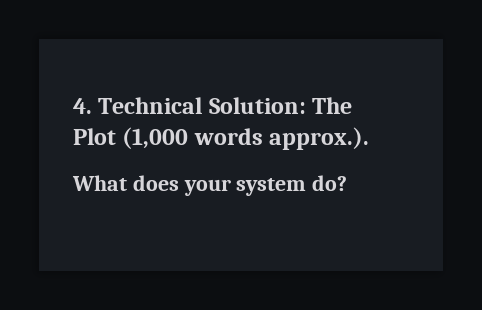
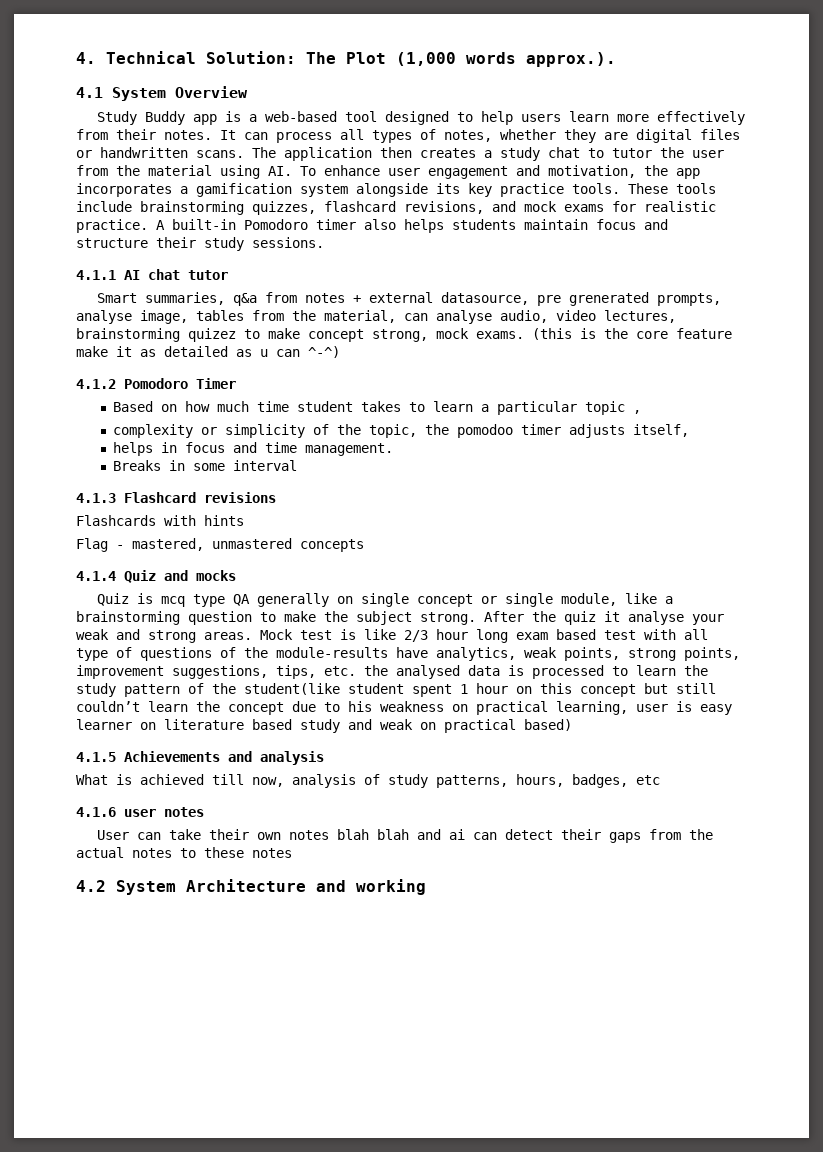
- What does your system do?
+ 4.1 System Overview
+ Study Buddy app is a web-based tool designed to help users learn more effectively from their notes. It can process all types of notes, whether they are digital files or handwritten scans. The application then creates a study chat to tutor the user from the material using AI. To enhance user engagement and motivation, the app incorporates a gamification system alongside its key practice tools. These tools include brainstorming quizzes, flashcard revisions, and mock exams for realistic practice. A built-in Pomodoro timer also helps students maintain focus and structure their study sessions.
+ 4.1.1 AI chat tutor
+ Smart summaries, q&a from notes + external datasource, pre grenerated prompts, analyse image, tables from the material, can analyse audio, video lectures, brainstorming quizez to make concept strong, mock exams. (this is the core feature make it as detailed as u can ^-^)
+ 4.1.2 Pomodoro Timer
+ Based on how much time student takes to learn a particular topic ,
+ complexity or simplicity of the topic, the pomodoo timer adjusts itself,
+ helps in focus and time management.
+ Breaks in some interval
+ 4.1.3 Flashcard revisions
+ Flashcards with hints
+ Flag - mastered, unmastered concepts
+ 4.1.4 Quiz and mocks
+ Quiz is mcq type QA generally on single concept or single module, like a brainstorming question to make the subject strong. After the quiz it analyse your weak and strong areas. Mock test is like 2/3 hour long exam based test with all type of questions of the module-results have analytics, weak points, strong points, improvement suggestions, tips, etc. the analysed data is processed to learn the study pattern of the student(like student spent 1 hour on this concept but still couldn’t learn the concept due to his weakness on practical learning, user is easy learner on literature based study and weak on practical based)
+ 4.1.5 Achievements and analysis
+ What is achieved till now, analysis of study patterns, hours, badges, etc
+ 4.1.6 user notes
+ User can take their own notes blah blah and ai can detect their gaps from the actual notes to these notes
+ 4.2 System Architecture and working

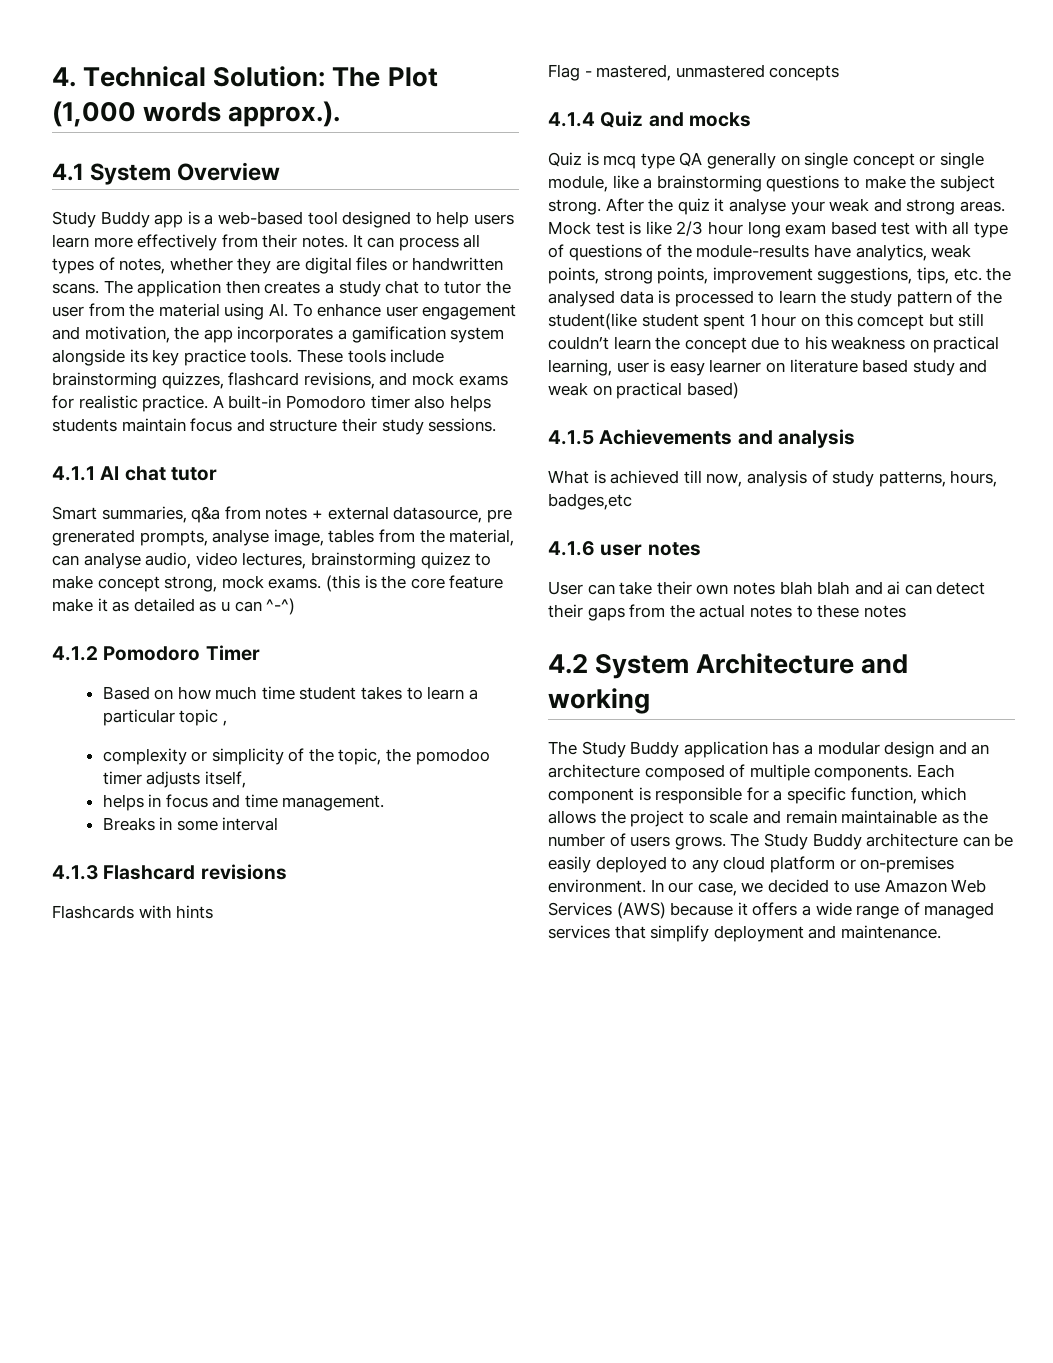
- Quiz is mcq type QA generally on single concept or single module, like a brainstorming question to make the subject strong.
+ Quiz is mcq type QA generally on single concept or single module, like a brainstorming questions to make the subject strong.
- Mock test is like 2/3 hour long exam based test with all type of questions of the module-results have analytics, weak points, strong points, improvement suggestions, tips, etc. the analysed data is processed to learn the study pattern of the student(like student spent 1 hour on this concept but still couldn’t learn the concept due to his weakness on practical learning, user is easy learner on literature based study and weak on practical based)
+ Mock test is like 2/3 hour long exam based test with all type of questions of the module-results have analytics, weak points, strong points, improvement suggestions, tips, etc. the analysed data is processed to learn the study pattern of the student(like student spent 1 hour on this comcept but still couldn’t learn the concept due to his weakness on practical learning, user is easy learner on literature based study and weak on practical based)
- What is achieved till now, analysis of study patterns, hours, badges, etc
+ What is achieved till now, analysis of study patterns, hours, badges,etc
+ The Study Buddy application has a modular design and an architecture composed of multiple components. Each component is responsible for a specific function, which allows the project to scale and remain maintainable as the number of users grows. The Study Buddy architecture can be easily deployed to any cloud platform or on-premises environment. In our case, we decided to use Amazon Web Services (AWS) because it offers a wide range of managed services that simplify deployment and maintenance.

